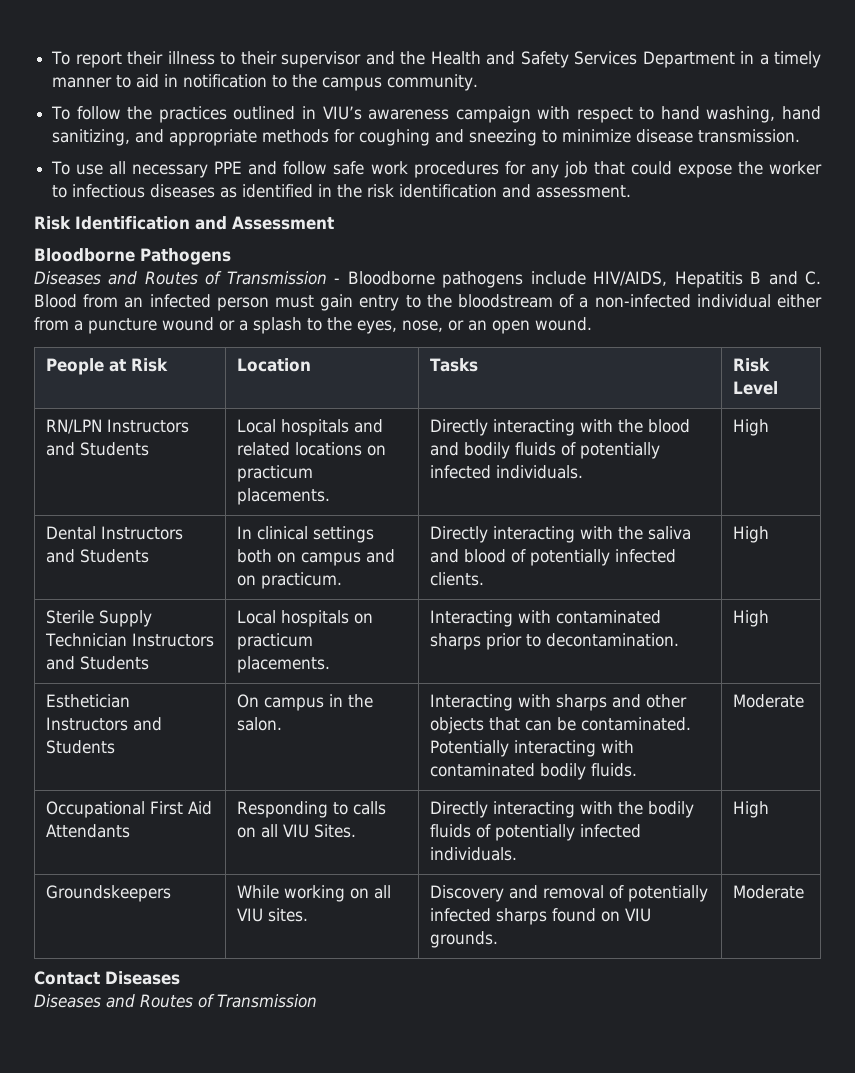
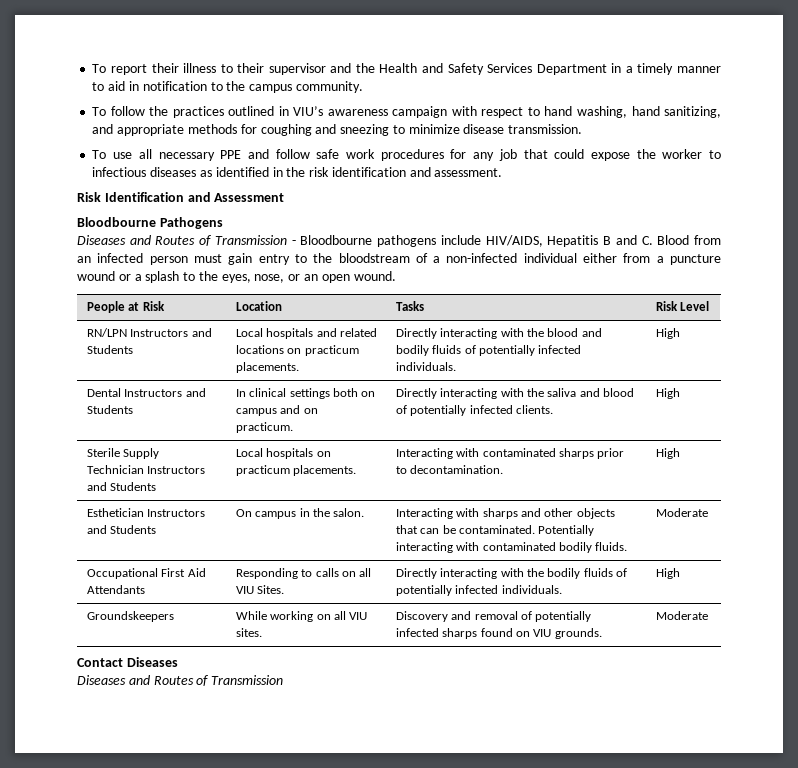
- Bloodborne Pathogens
+ Bloodbourne Pathogens
- Diseases and Routes of Transmission - Bloodborne pathogens include HIV/AIDS, Hepatitis B and C. Blood from an infected person must gain entry to the bloodstream of a non-infected individual either from a puncture wound or a splash to the eyes, nose, or an open wound.
+ Diseases and Routes of Transmission - Bloodbourne pathogens include HIV/AIDS, Hepatitis B and C. Blood from an infected person must gain entry to the bloodstream of a non-infected individual either from a puncture wound or a splash to the eyes, nose, or an open wound.

